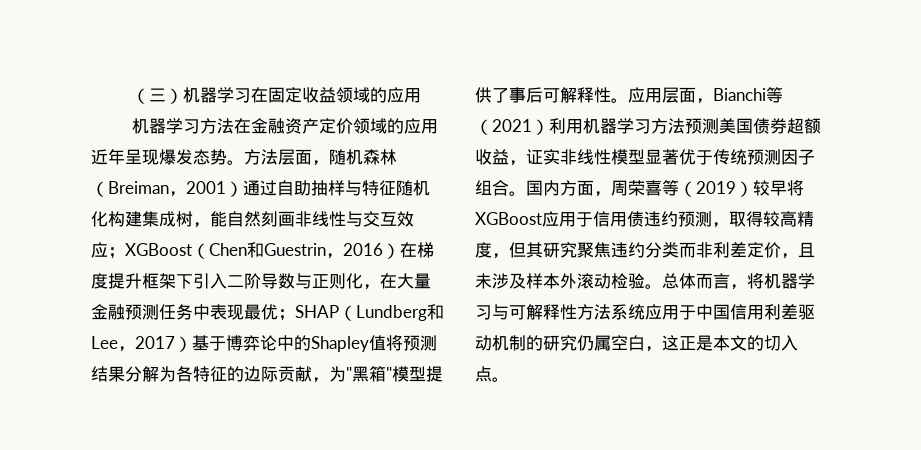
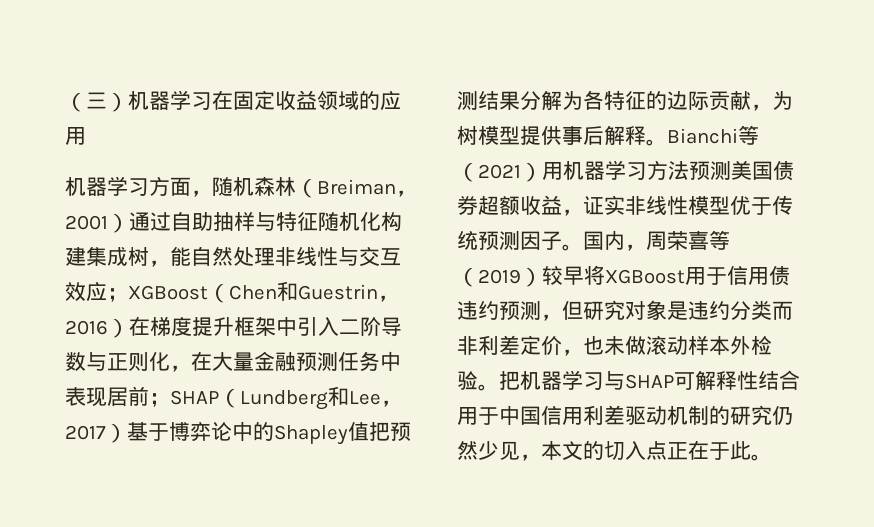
- 机器学习方法在金融资产定价领域的应用近年呈现爆发态势。方法层面，随机森林（Breiman，2001）通过自助抽样与特征随机化构建集成树，能自然刻画非线性与交互效应；
+ 机器学习方面，随机森林（Breiman，2001）通过自助抽样与特征随机化构建集成树，能自然处理非线性与交互效应；
- XGBoost（Chen和Guestrin，2016）在梯度提升框架下引入二阶导数与正则化，在大量金融预测任务中表现最优；
+ XGBoost（Chen和Guestrin，2016）在梯度提升框架中引入二阶导数与正则化，在大量金融预测任务中表现居前；
- SHAP（Lundberg和Lee，2017）基于博弈论中的Shapley值将预测结果分解为各特征的边际贡献，为"黑箱"模型提供了事后可解释性。应用层面，Bianchi等（2021）利用机器学习方法预测美国债券超额收益，证实非线性模型显著优于传统预测因子组合。国内方面，周荣喜等（2019）较早将XGBoost应用于信用债违约预测，取得较高精度，但其研究聚焦违约分类而非利差定价，且未涉及样本外滚动检验。总体而言，将机器学习与可解释性方法系统应用于中国信用利差驱动机制的研究仍属空白，这正是本文的切入点。
+ SHAP（Lundberg和Lee，2017）基于博弈论中的Shapley值把预测结果分解为各特征的边际贡献，为树模型提供事后解释。Bianchi等（2021）用机器学习方法预测美国债券超额收益，证实非线性模型优于传统预测因子。国内，周荣喜等（2019）较早将XGBoost用于信用债违约预测，但研究对象是违约分类而非利差定价，也未做滚动样本外检验。把机器学习与SHAP可解释性结合用于中国信用利差驱动机制的研究仍然少见，本文的切入点正在于此。

